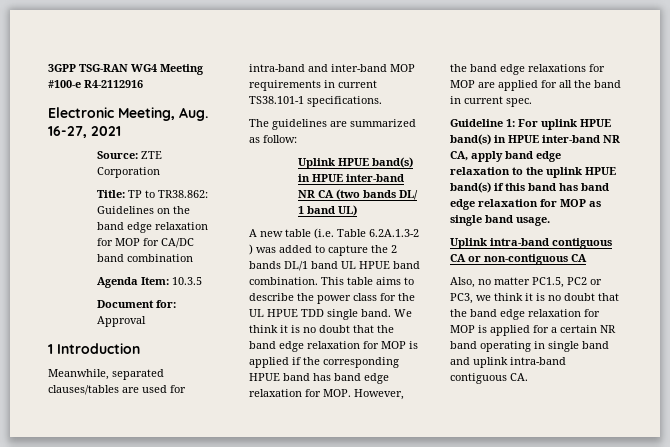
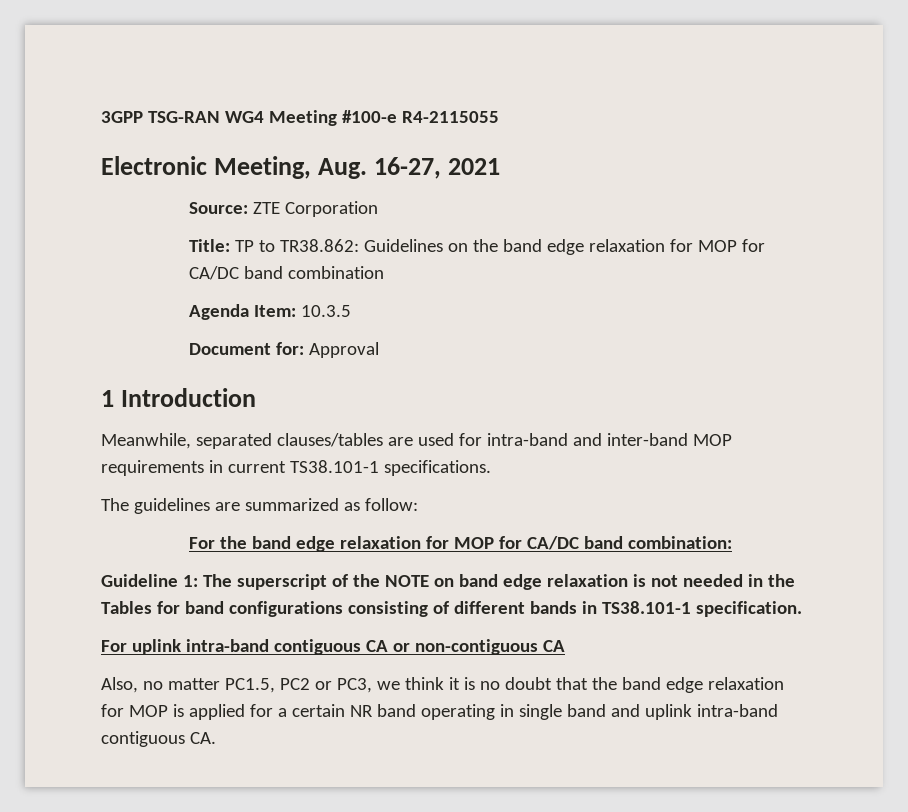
- 3GPP TSG-RAN WG4 Meeting #100-e R4-2112916
+ 3GPP TSG-RAN WG4 Meeting #100-e R4-2115055
- Uplink HPUE band(s) in HPUE inter-band NR CA (two bands DL/ 1 band UL)
- A new table (i.e. Table 6.2A.1.3-2 ) was added to capture the 2 bands DL/1 band UL HPUE band combination. This table aims to describe the power class for the UL HPUE TDD single band. We think it is no doubt that the band edge relaxation for MOP is applied if the corresponding HPUE band has band edge relaxation for MOP. However, the band edge relaxations for MOP are applied for all the band in current spec.
- Guideline 1: For uplink HPUE band(s) in HPUE inter-band NR CA, apply band edge relaxation to the uplink HPUE band(s) if this band has band edge relaxation for MOP as single band usage.
- Uplink intra-band contiguous CA or non-contiguous CA
+ For the band edge relaxation for MOP for CA/DC band combination:
+ Guideline 1: The superscript of the NOTE on band edge relaxation is not needed in the Tables for band configurations consisting of different bands in TS38.101-1 specification.
+ For uplink intra-band contiguous CA or non-contiguous CA

